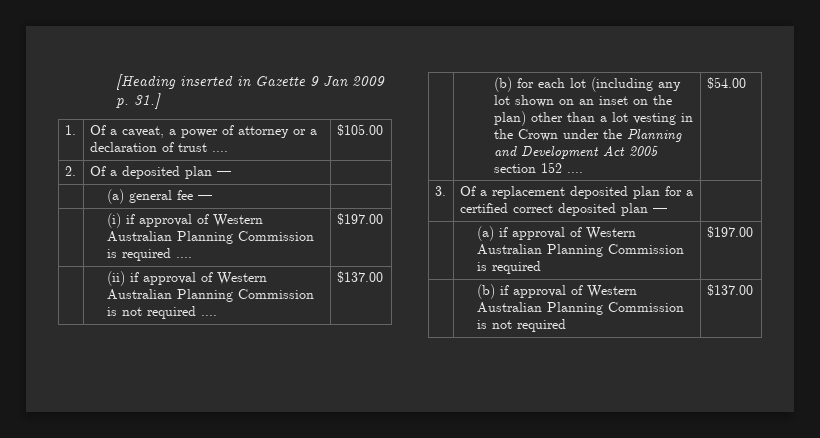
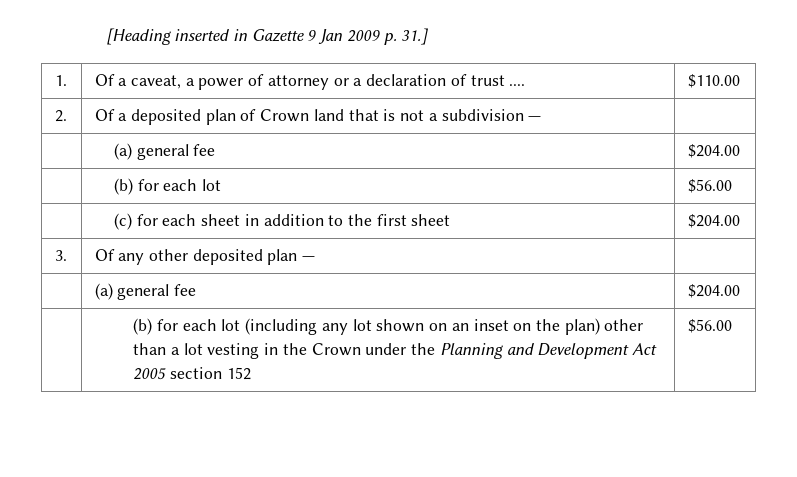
- 1. | Of a caveat, a power of attorney or a declaration of trust .... | $105.00
+ 1. | Of a caveat, a power of attorney or a declaration of trust .... | $110.00
- 2. | Of a deposited plan — |
- | (a) general fee — |
- | (i) if approval of Western Australian Planning Commission is required .... | $197.00
- | (ii) if approval of Western Australian Planning Commission is not required .... | $137.00
+ 2. | Of a deposited plan of Crown land that is not a subdivision — |
+ | (a) general fee | $204.00
+ | (b) for each lot | $56.00
+ | (c) for each sheet in addition to the first sheet | $204.00
+ 3. | Of any other deposited plan — |
+ | (a) general fee | $204.00
- | (b) for each lot (including any lot shown on an inset on the plan) other than a lot vesting in the Crown under the Planning and Development Act 2005 section 152 .... | $54.00
- 3. | Of a replacement deposited plan for a certified correct deposited plan — |
- | (a) if approval of Western Australian Planning Commission is required | $197.00
- | (b) if approval of Western Australian Planning Commission is not required | $137.00
+ | (b) for each lot (including any lot shown on an inset on the plan) other than a lot vesting in the Crown under the Planning and Development Act 2005 section 152 | $56.00

